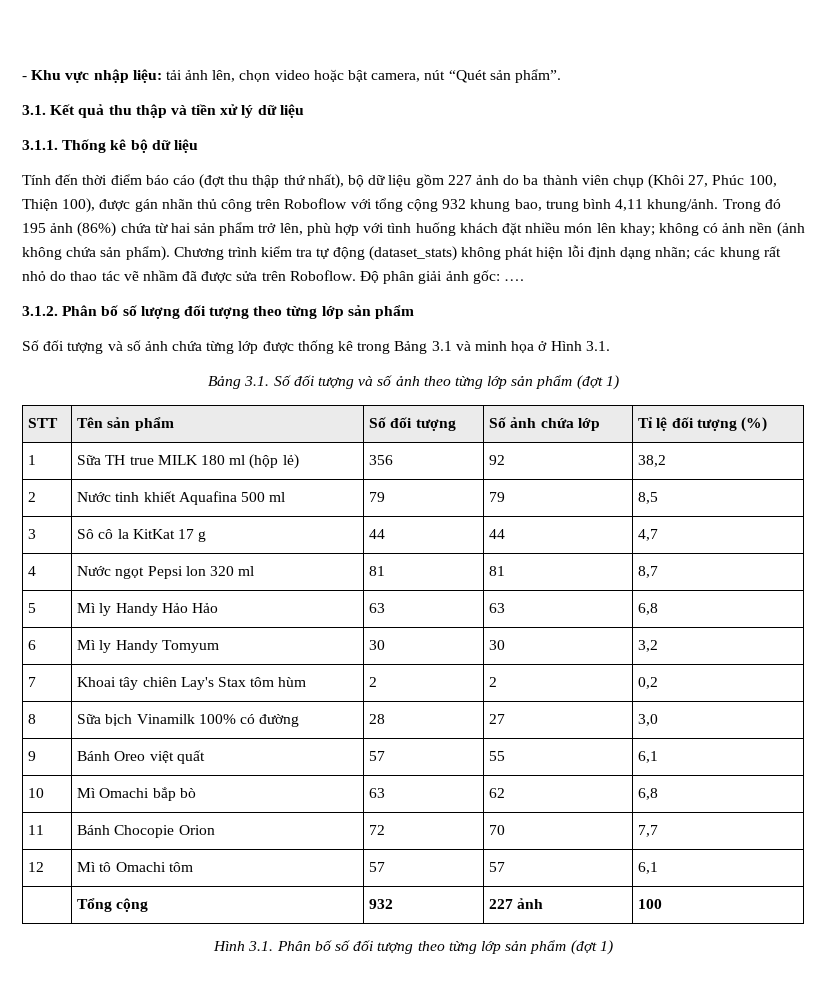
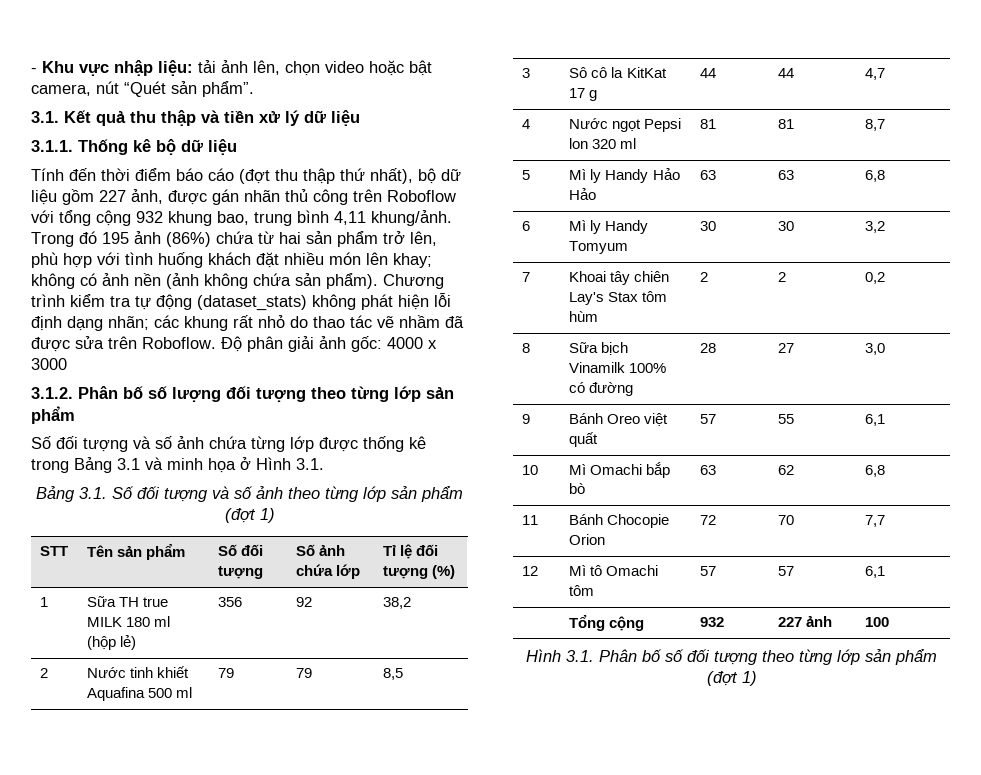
- Tính đến thời điểm báo cáo (đợt thu thập thứ nhất), bộ dữ liệu gồm 227 ảnh do ba thành viên chụp (Khôi 27, Phúc 100, Thiện 100), được gán nhãn thủ công trên Roboflow với tổng cộng 932 khung bao, trung bình 4,11 khung/ảnh.
+ Tính đến thời điểm báo cáo (đợt thu thập thứ nhất), bộ dữ liệu gồm 227 ảnh, được gán nhãn thủ công trên Roboflow với tổng cộng 932 khung bao, trung bình 4,11 khung/ảnh.
- Độ phân giải ảnh gốc: ….
+ Độ phân giải ảnh gốc: 4000 x 3000

